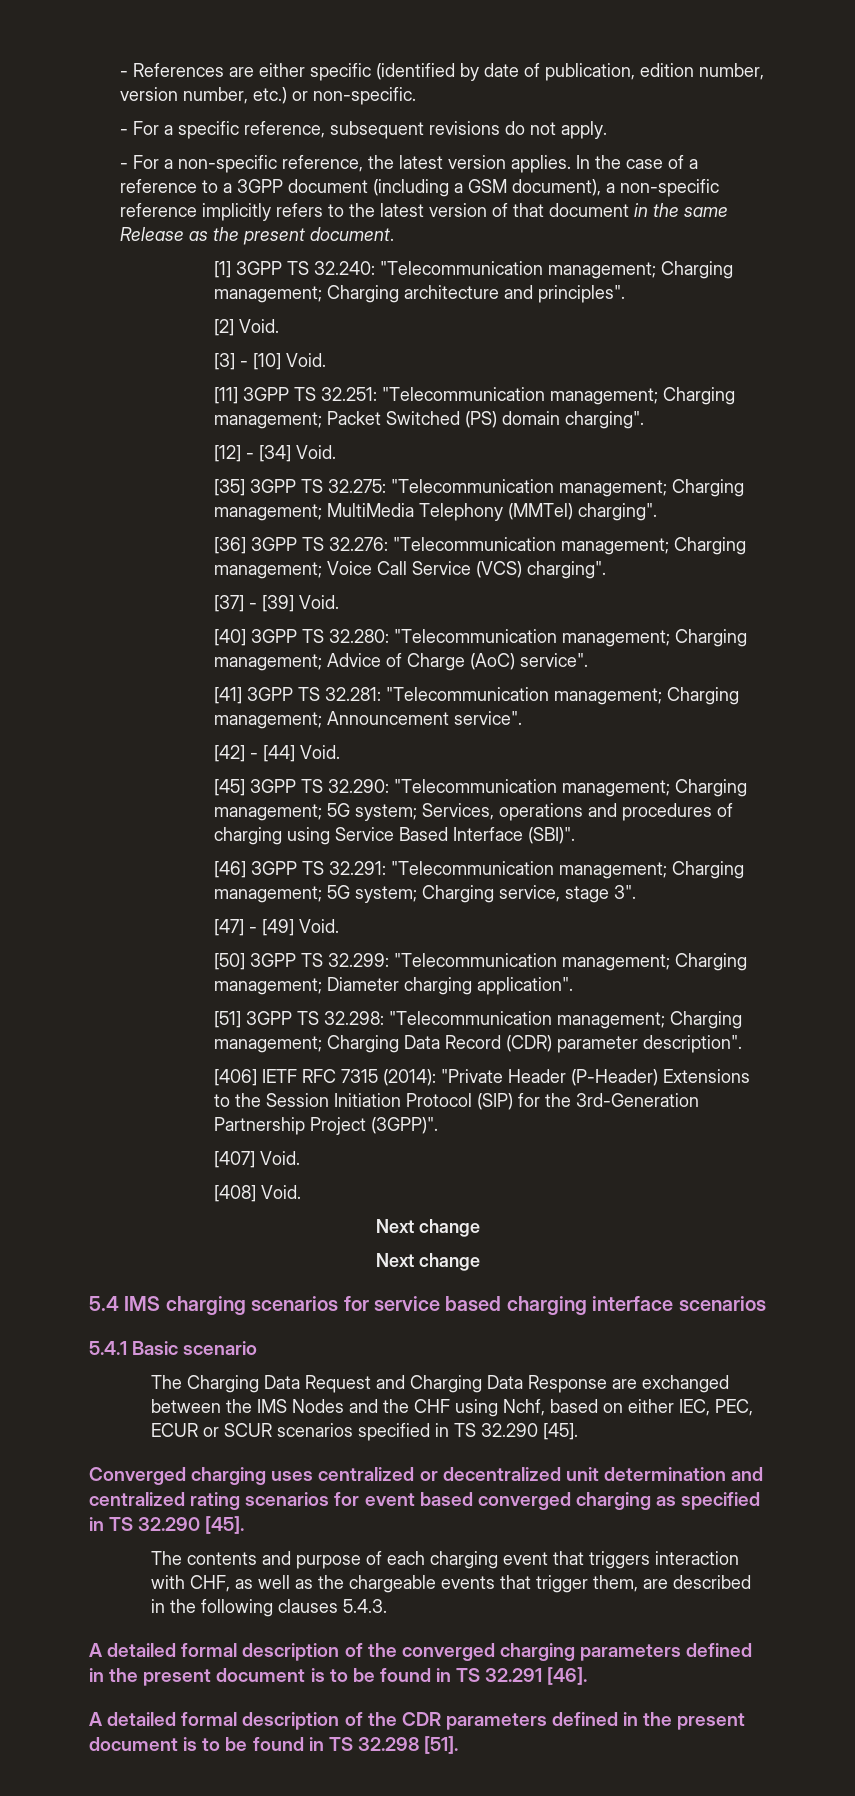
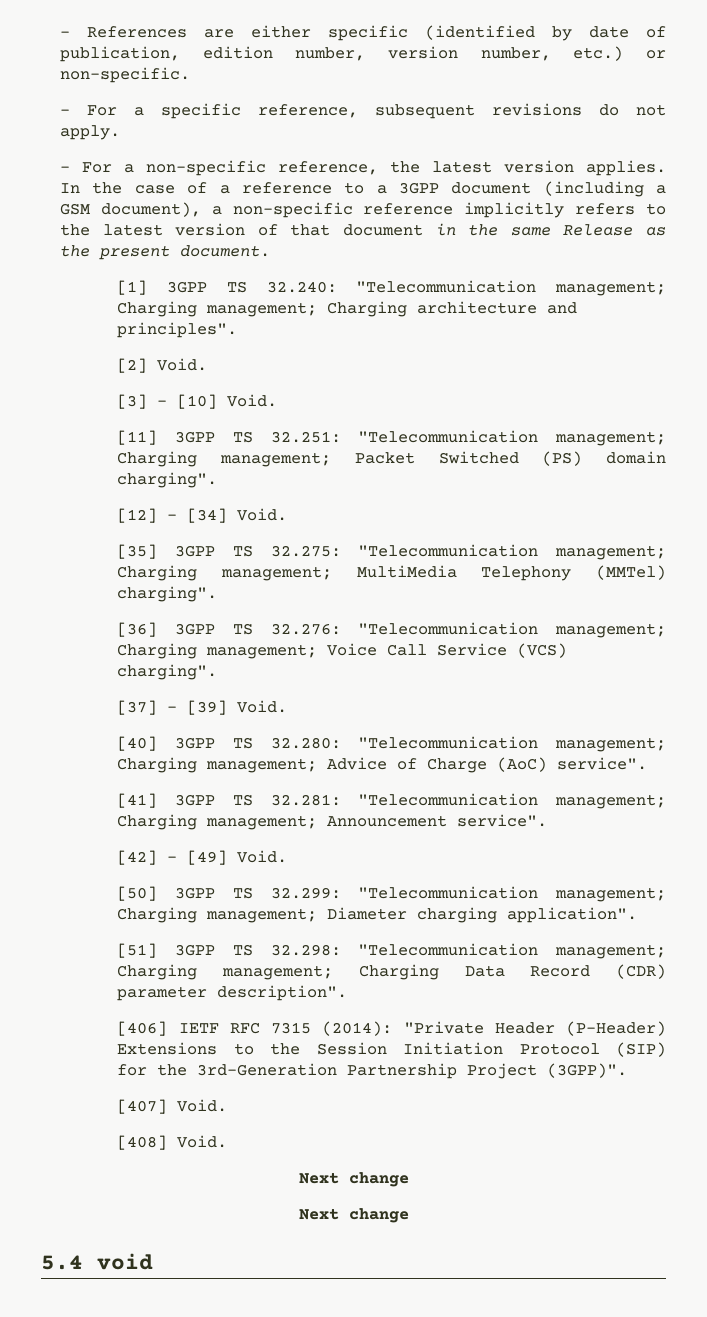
- [42] - [44] Void.
- [45] 3GPP TS 32.290: "Telecommunication management; Charging management; 5G system; Services, operations and procedures of charging using Service Based Interface (SBI)".
- [46] 3GPP TS 32.291: "Telecommunication management; Charging management; 5G system; Charging service, stage 3".
- [47] - [49] Void.
+ [42] - [49] Void.
- 5.4 IMS charging scenarios for service based charging interface scenarios
- 5.4.1 Basic scenario
- The Charging Data Request and Charging Data Response are exchanged between the IMS Nodes and the CHF using Nchf, based on either IEC, PEC, ECUR or SCUR scenarios specified in TS 32.290 [45].
- Converged charging uses centralized or decentralized unit determination and centralized rating scenarios for event based converged charging as specified in TS 32.290 [45].
- The contents and purpose of each charging event that triggers interaction with CHF, as well as the chargeable events that trigger them, are described in the following clauses 5.4.3.
- A detailed formal description of the converged charging parameters defined in the present document is to be found in TS 32.291 [46].
- A detailed formal description of the CDR parameters defined in the present document is to be found in TS 32.298 [51].
+ 5.4 void

